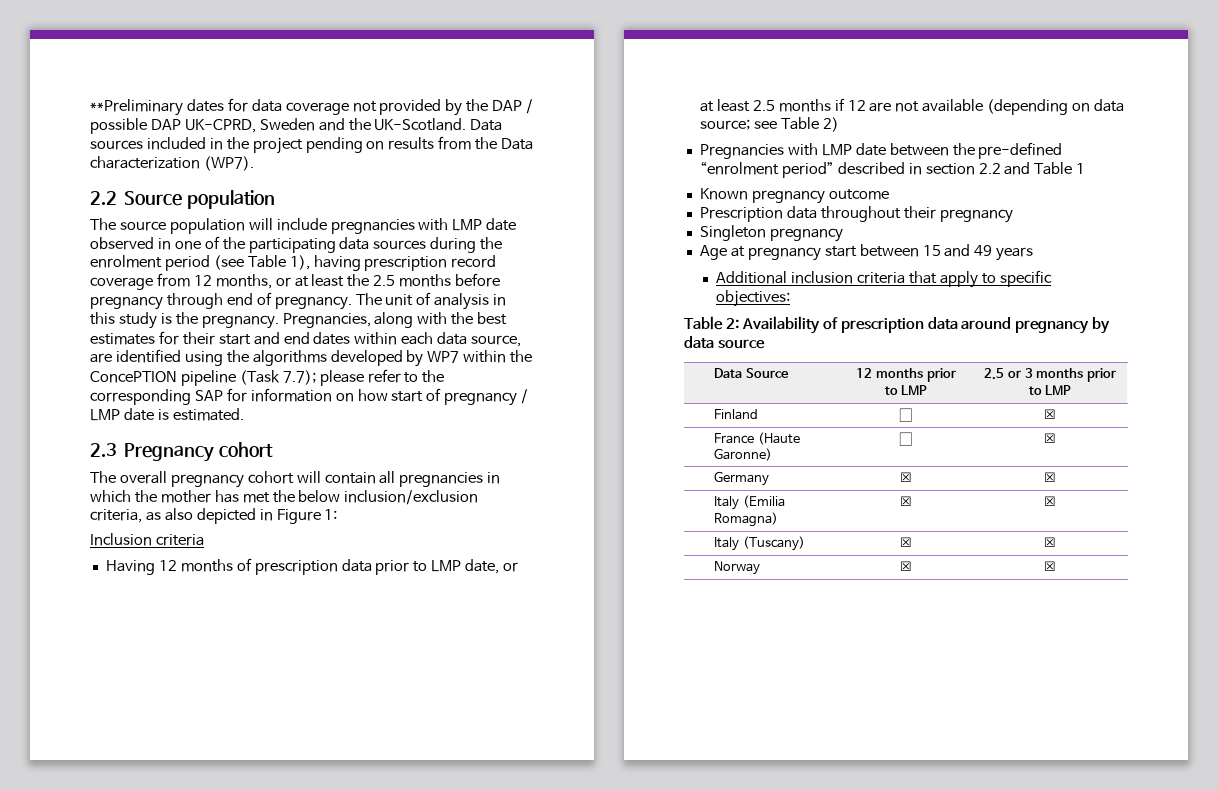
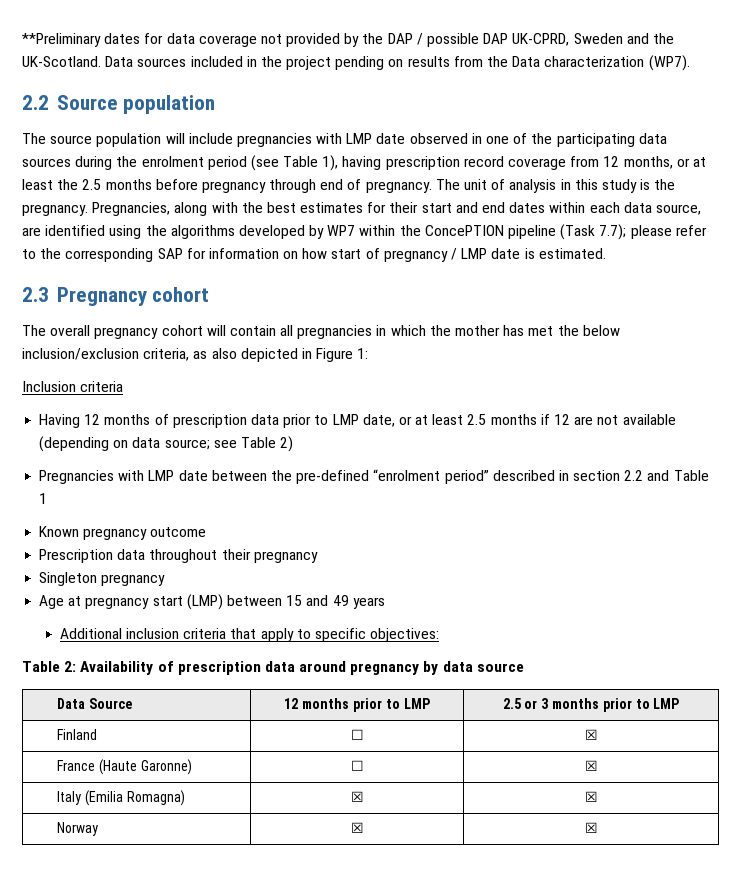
- Age at pregnancy start between 15 and 49 years
+ Age at pregnancy start (LMP) between 15 and 49 years
- Germany | ☒ | ☒
- Italy (Tuscany) | ☒ | ☒

